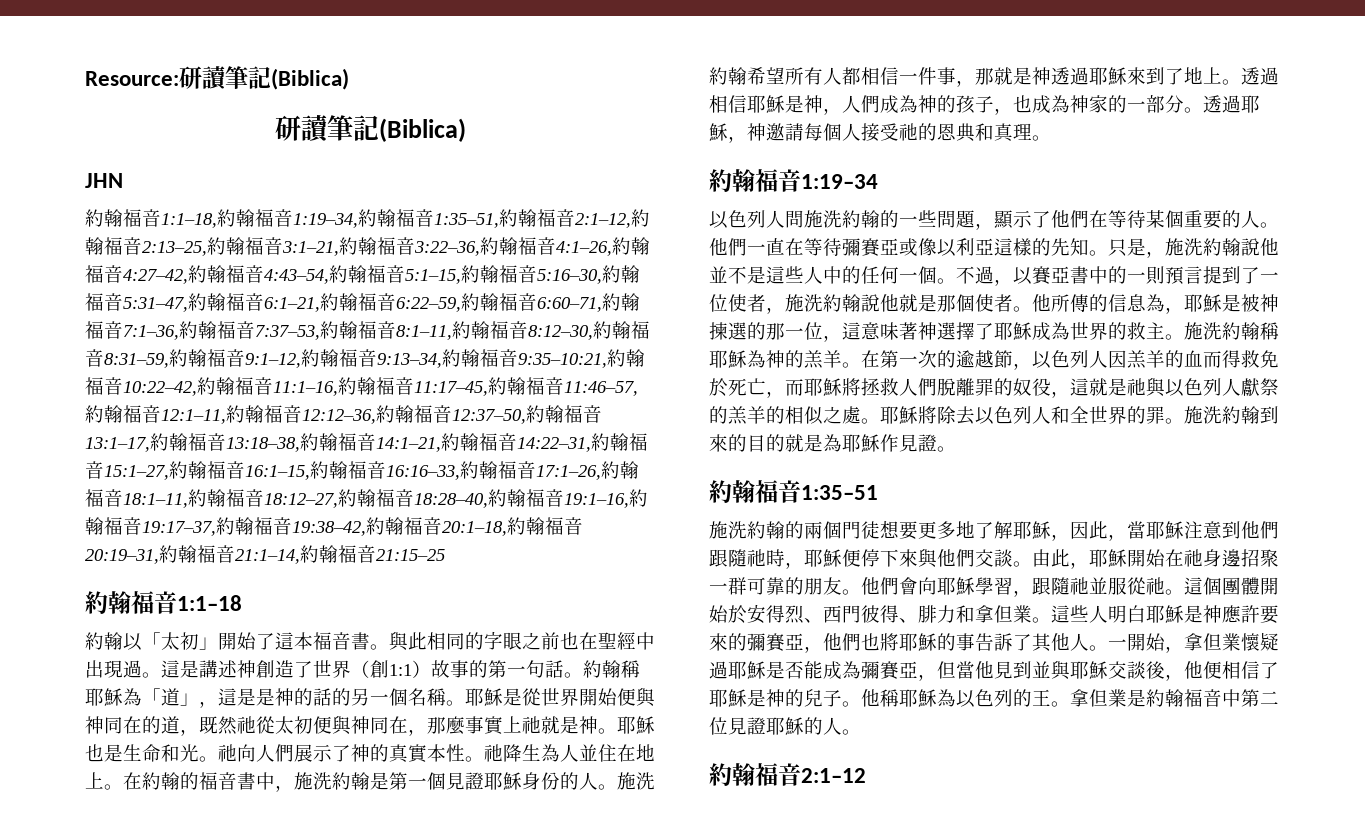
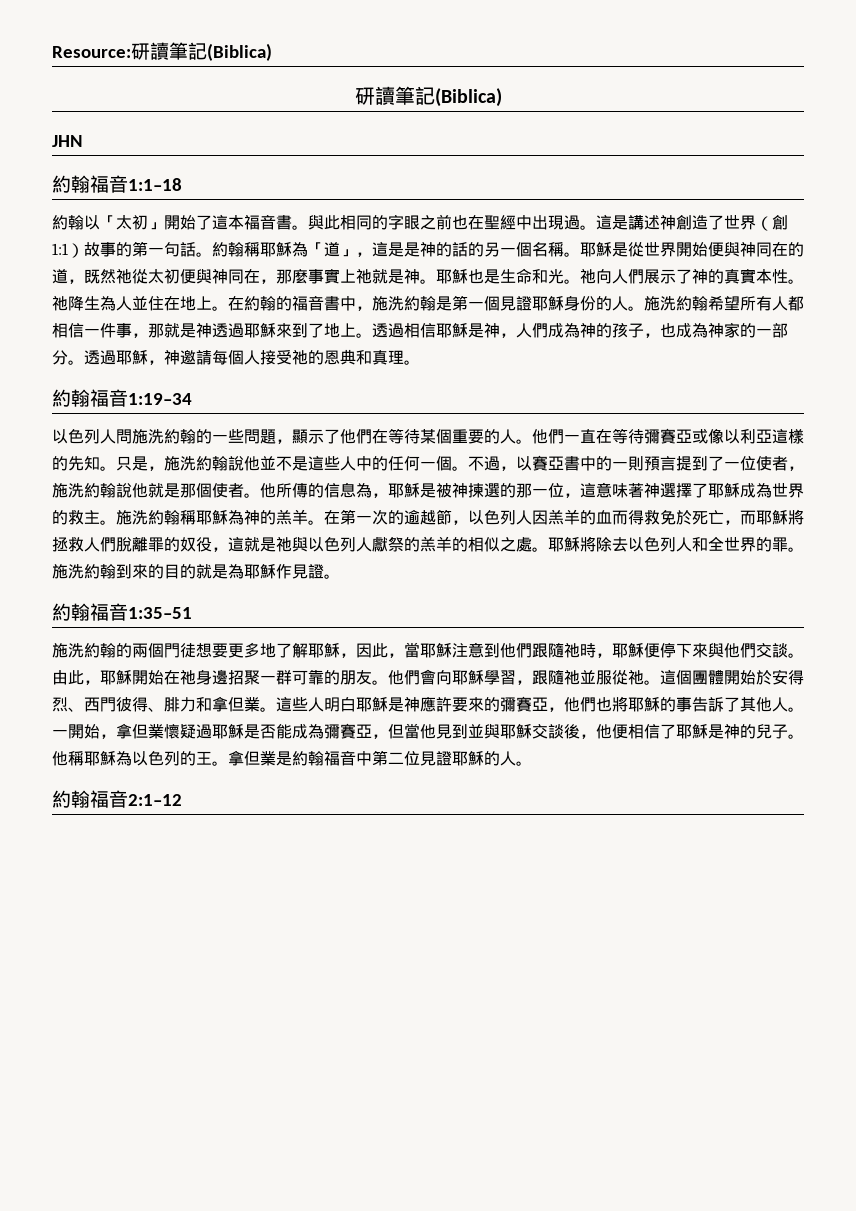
- 約翰福音1:1–18,約翰福音1:19–34,約翰福音1:35–51,約翰福音2:1–12,約翰福音2:13–25,約翰福音3:1–21,約翰福音3:22–36,約翰福音4:1–26,約翰福音4:27–42,約翰福音4:43–54,約翰福音5:1–15,約翰福音5:16–30,約翰福音5:31–47,約翰福音6:1–21,約翰福音6:22–59,約翰福音6:60–71,約翰福音7:1–36,約翰福音7:37–53,約翰福音8:1–11,約翰福音8:12–30,約翰福音8:31–59,約翰福音9:1–12,約翰福音9:13–34,約翰福音9:35–10:21,約翰福音10:22–42,約翰福音11:1–16,約翰福音11:17–45,約翰福音11:46–57,約翰福音12:1–11,約翰福音12:12–36,約翰福音12:37–50,約翰福音13:1–17,約翰福音13:18–38,約翰福音14:1–21,約翰福音14:22–31,約翰福音15:1–27,約翰福音16:1–15,約翰福音16:16–33,約翰福音17:1–26,約翰福音18:1–11,約翰福音18:12–27,約翰福音18:28–40,約翰福音19:1–16,約翰福音19:17–37,約翰福音19:38–42,約翰福音20:1–18,約翰福音20:19–31,約翰福音21:1–14,約翰福音21:15–25

